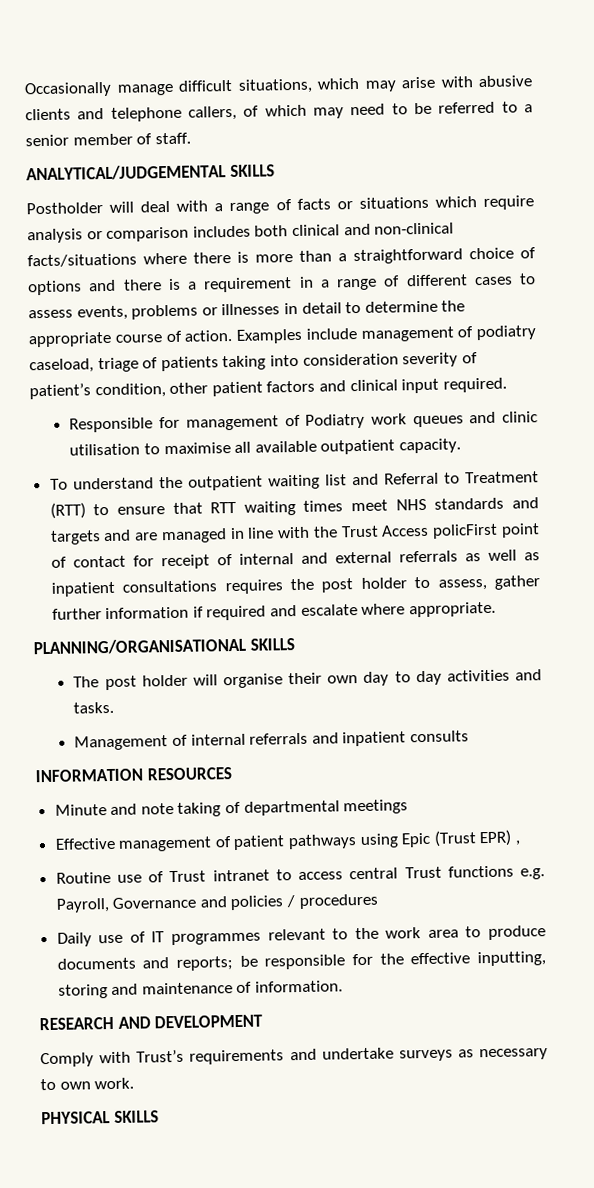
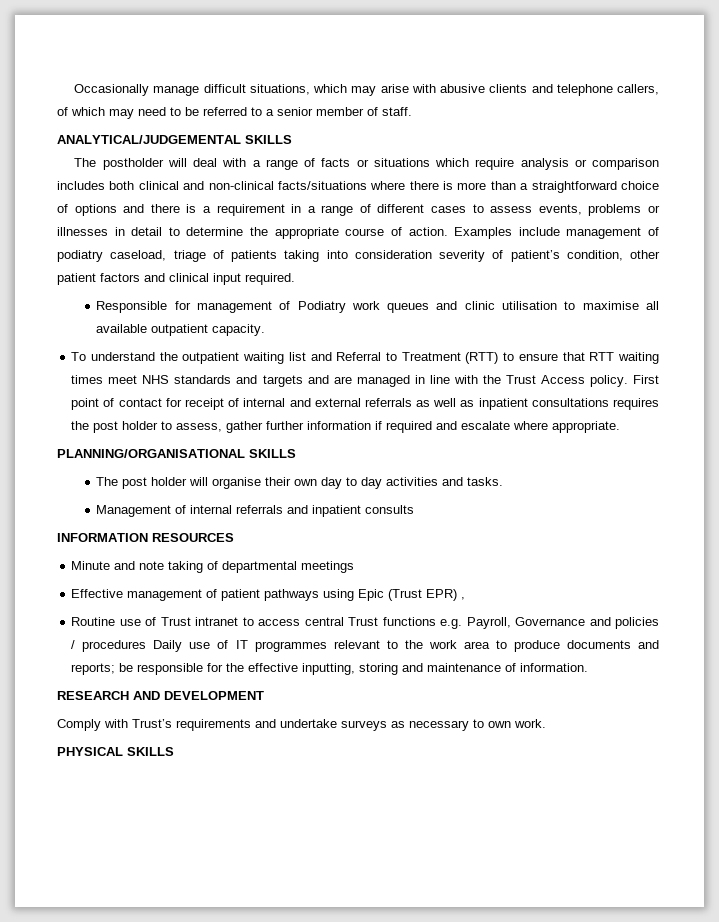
- Postholder will deal with a range of facts or situations which require analysis or comparison includes both clinical and non-clinical facts/situations where there is more than a straightforward choice of options and there is a requirement in a range of different cases to assess events, problems or illnesses in detail to determine the appropriate course of action.
+ The postholder will deal with a range of facts or situations which require analysis or comparison includes both clinical and non-clinical facts/situations where there is more than a straightforward choice of options and there is a requirement in a range of different cases to assess events, problems or illnesses in detail to determine the appropriate course of action.
- To understand the outpatient waiting list and Referral to Treatment (RTT) to ensure that RTT waiting times meet NHS standards and targets and are managed in line with the Trust Access policFirst point of contact for receipt of internal and external referrals as well as inpatient consultations requires the post holder to assess, gather further information if required and escalate where appropriate.
+ To understand the outpatient waiting list and Referral to Treatment (RTT) to ensure that RTT waiting times meet NHS standards and targets and are managed in line with the Trust Access policy. First point of contact for receipt of internal and external referrals as well as inpatient consultations requires the post holder to assess, gather further information if required and escalate where appropriate.
- Routine use of Trust intranet to access central Trust functions e.g. Payroll, Governance and policies / procedures
- Daily use of IT programmes relevant to the work area to produce documents and reports; be responsible for the effective inputting, storing and maintenance of information.
+ Routine use of Trust intranet to access central Trust functions e.g. Payroll, Governance and policies / procedures Daily use of IT programmes relevant to the work area to produce documents and reports; be responsible for the effective inputting, storing and maintenance of information.

